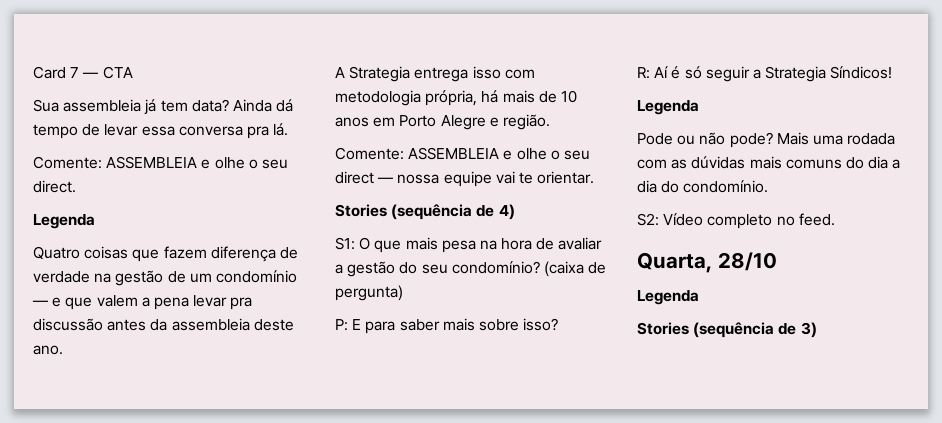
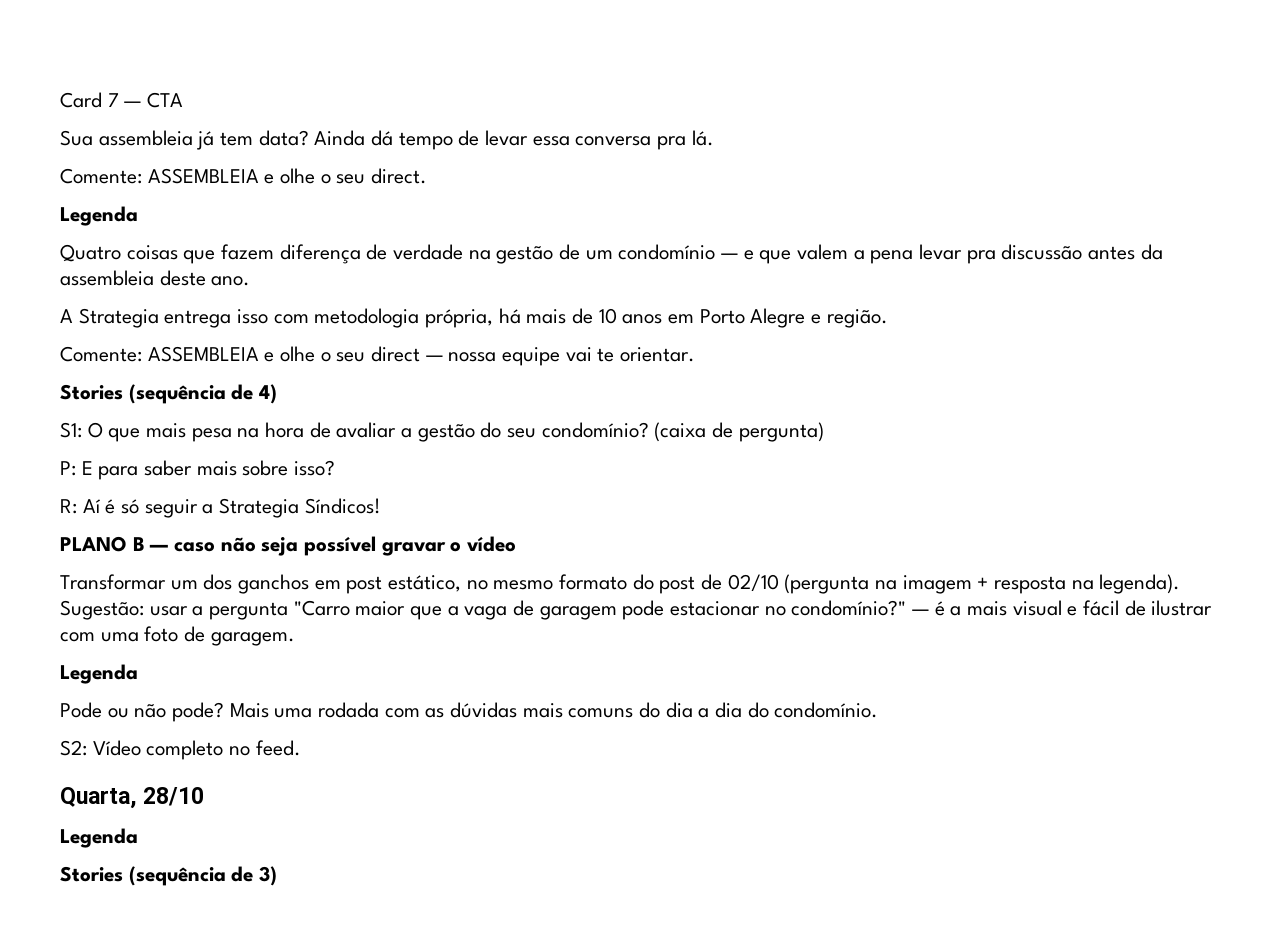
+ PLANO B — caso não seja possível gravar o vídeo
+ Transformar um dos ganchos em post estático, no mesmo formato do post de 02/10 (pergunta na imagem + resposta na legenda). Sugestão: usar a pergunta "Carro maior que a vaga de garagem pode estacionar no condomínio?" — é a mais visual e fácil de ilustrar com uma foto de garagem.

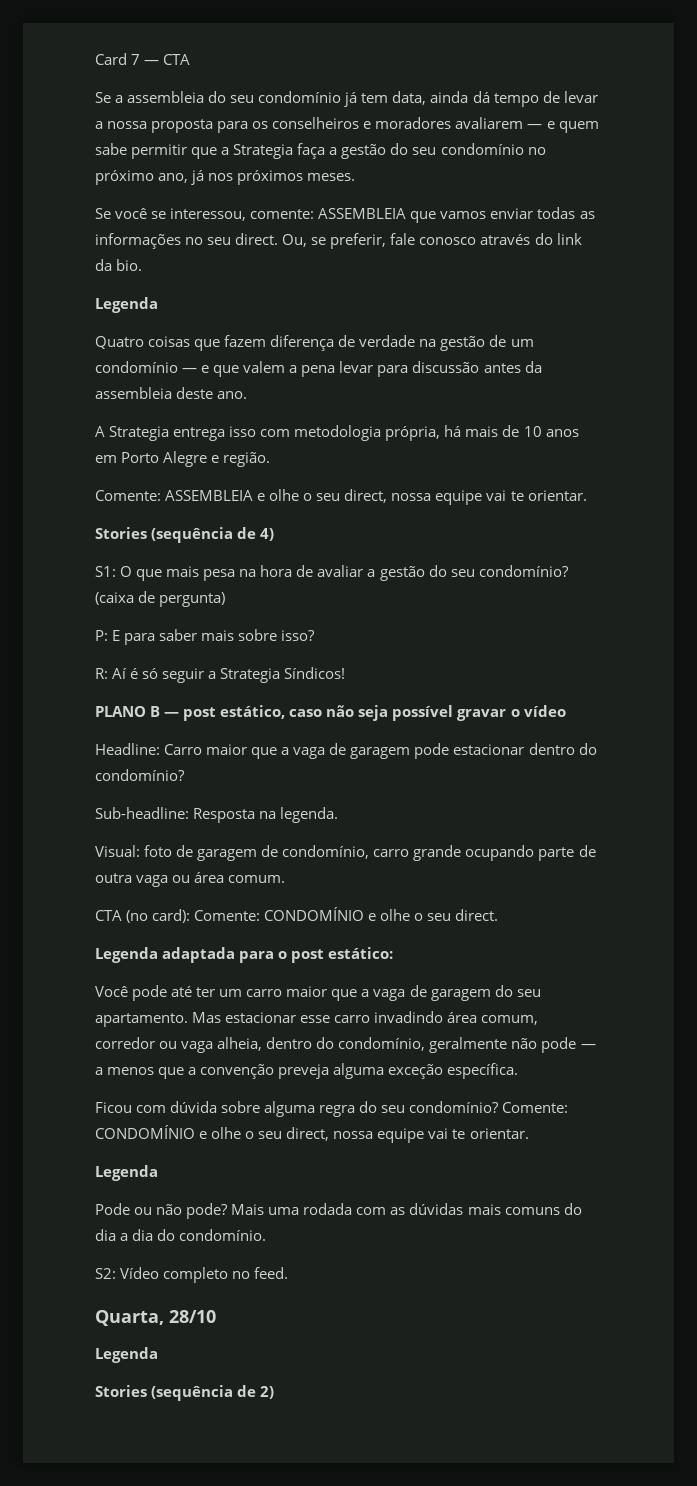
- Sua assembleia já tem data? Ainda dá tempo de levar essa conversa pra lá.
- Comente: ASSEMBLEIA e olhe o seu direct.
+ Se a assembleia do seu condomínio já tem data, ainda dá tempo de levar a nossa proposta para os conselheiros e moradores avaliarem — e quem sabe permitir que a Strategia faça a gestão do seu condomínio no próximo ano, já nos próximos meses.
+ Se você se interessou, comente: ASSEMBLEIA que vamos enviar todas as informações no seu direct. Ou, se preferir, fale conosco através do link da bio.
- Quatro coisas que fazem diferença de verdade na gestão de um condomínio — e que valem a pena levar pra discussão antes da assembleia deste ano.
+ Quatro coisas que fazem diferença de verdade na gestão de um condomínio — e que valem a pena levar para discussão antes da assembleia deste ano.
- Comente: ASSEMBLEIA e olhe o seu direct — nossa equipe vai te orientar.
+ Comente: ASSEMBLEIA e olhe o seu direct, nossa equipe vai te orientar.
- PLANO B — caso não seja possível gravar o vídeo
+ PLANO B — post estático, caso não seja possível gravar o vídeo
- Transformar um dos ganchos em post estático, no mesmo formato do post de 02/10 (pergunta na imagem + resposta na legenda). Sugestão: usar a pergunta "Carro maior que a vaga de garagem pode estacionar no condomínio?" — é a mais visual e fácil de ilustrar com uma foto de garagem.
+ Headline: Carro maior que a vaga de garagem pode estacionar dentro do condomínio?
+ Sub-headline: Resposta na legenda.
+ Visual: foto de garagem de condomínio, carro grande ocupando parte de outra vaga ou área comum.
+ CTA (no card): Comente: CONDOMÍNIO e olhe o seu direct.
+ Legenda adaptada para o post estático:
+ Você pode até ter um carro maior que a vaga de garagem do seu apartamento. Mas estacionar esse carro invadindo área comum, corredor ou vaga alheia, dentro do condomínio, geralmente não pode — a menos que a convenção preveja alguma exceção específica.
+ Ficou com dúvida sobre alguma regra do seu condomínio? Comente: CONDOMÍNIO e olhe o seu direct, nossa equipe vai te orientar.
- Stories (sequência de 3)
+ Stories (sequência de 2)

